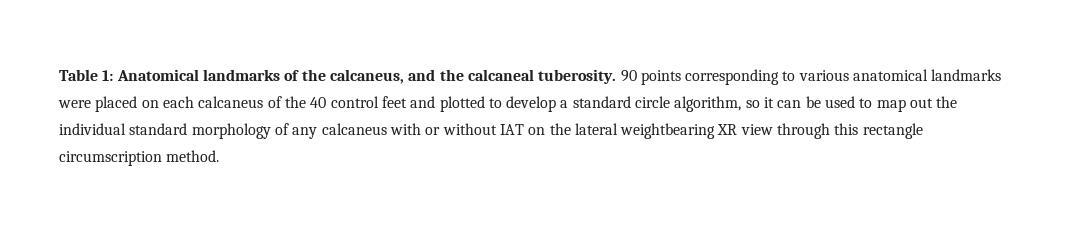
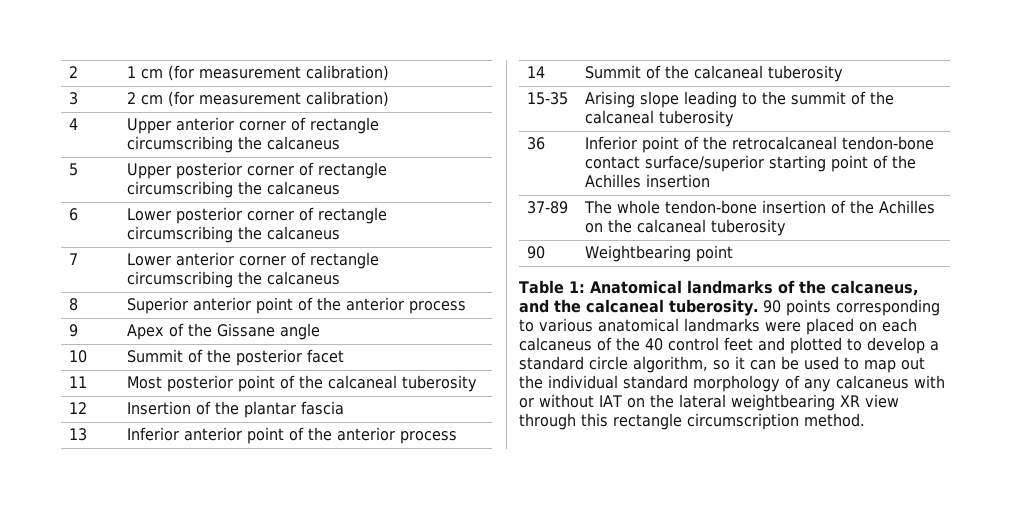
+ 2 | 1 cm (for measurement calibration)
+ 3 | 2 cm (for measurement calibration)
+ 4 | Upper anterior corner of rectangle circumscribing the calcaneus
+ 5 | Upper posterior corner of rectangle circumscribing the calcaneus
+ 6 | Lower posterior corner of rectangle circumscribing the calcaneus
+ 7 | Lower anterior corner of rectangle circumscribing the calcaneus
+ 8 | Superior anterior point of the anterior process
+ 9 | Apex of the Gissane angle
+ 10 | Summit of the posterior facet
+ 11 | Most posterior point of the calcaneal tuberosity
+ 12 | Insertion of the plantar fascia
+ 13 | Inferior anterior point of the anterior process
+ 14 | Summit of the calcaneal tuberosity
+ 15-35 | Arising slope leading to the summit of the calcaneal tuberosity
+ 36 | Inferior point of the retrocalcaneal tendon-bone contact surface/superior starting point of the Achilles insertion
+ 37-89 | The whole tendon-bone insertion of the Achilles on the calcaneal tuberosity
+ 90 | Weightbearing point

